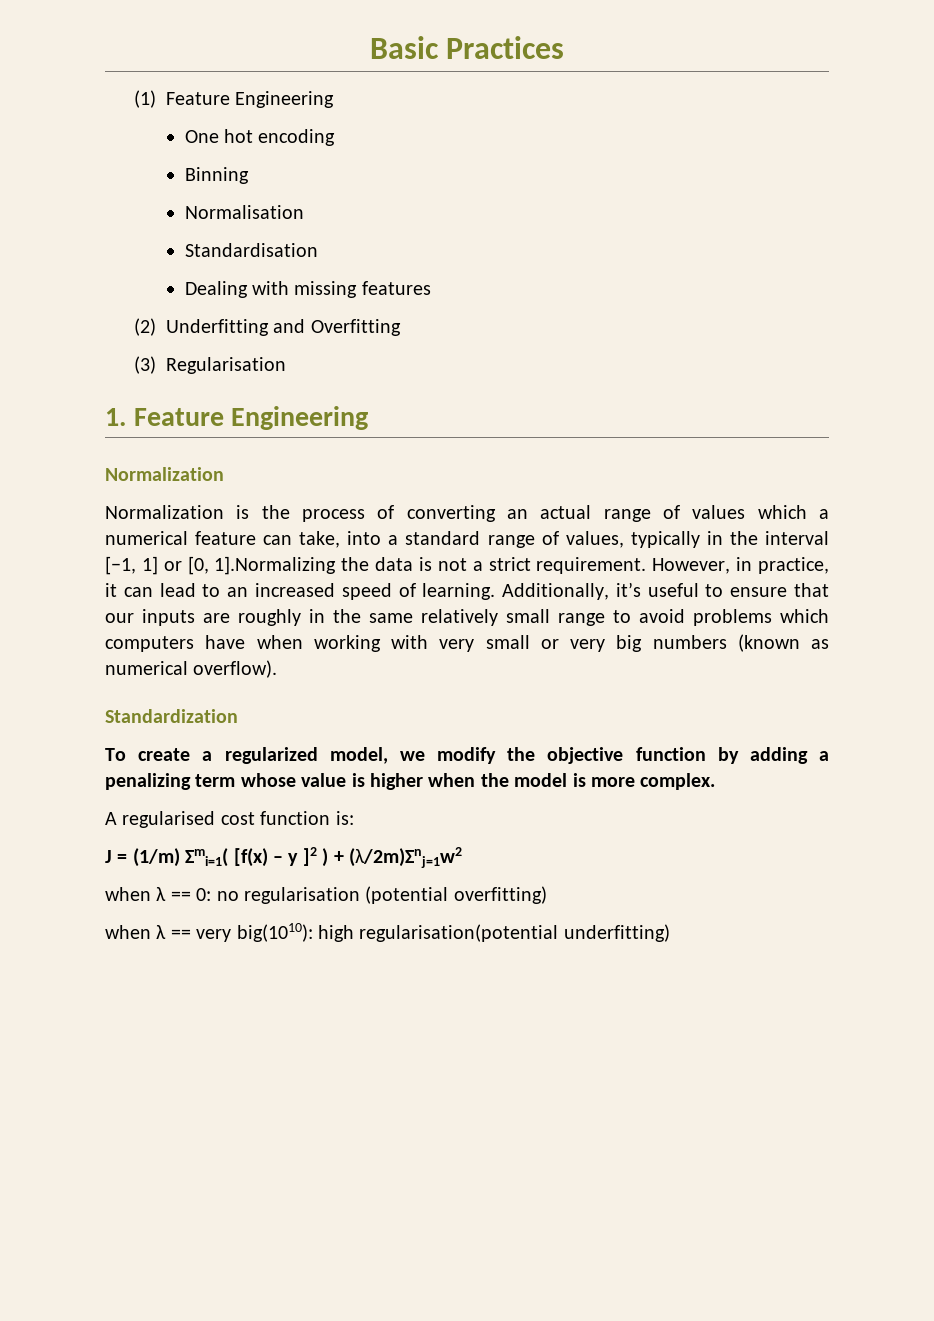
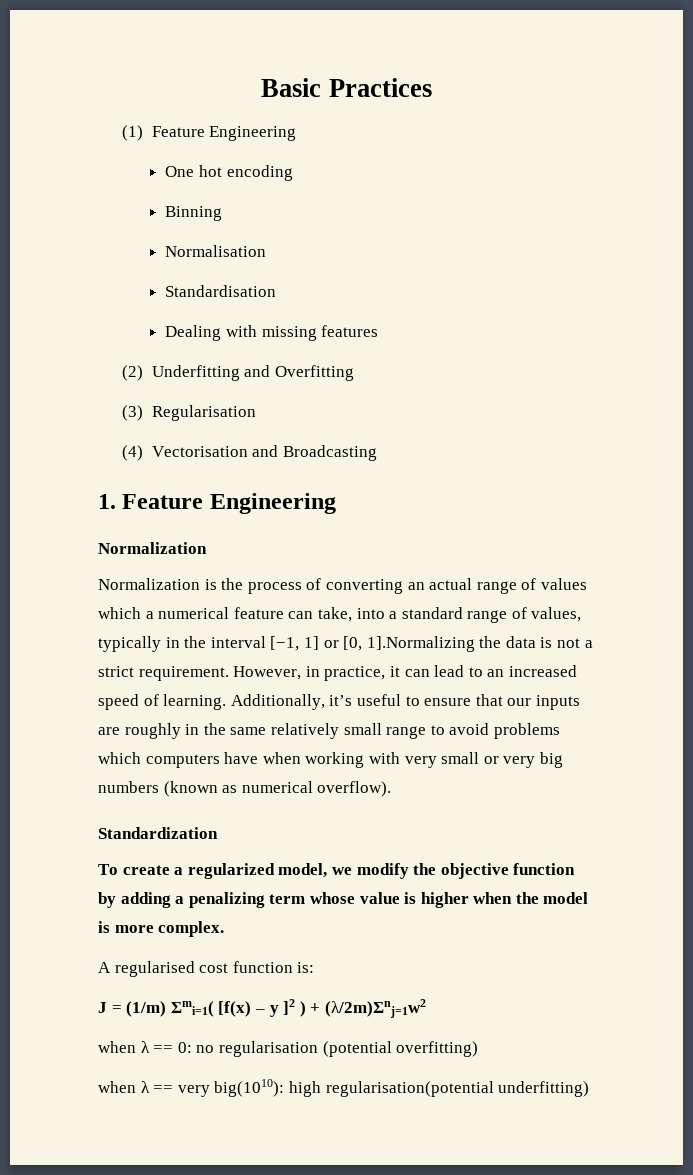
+ (4) Vectorisation and Broadcasting

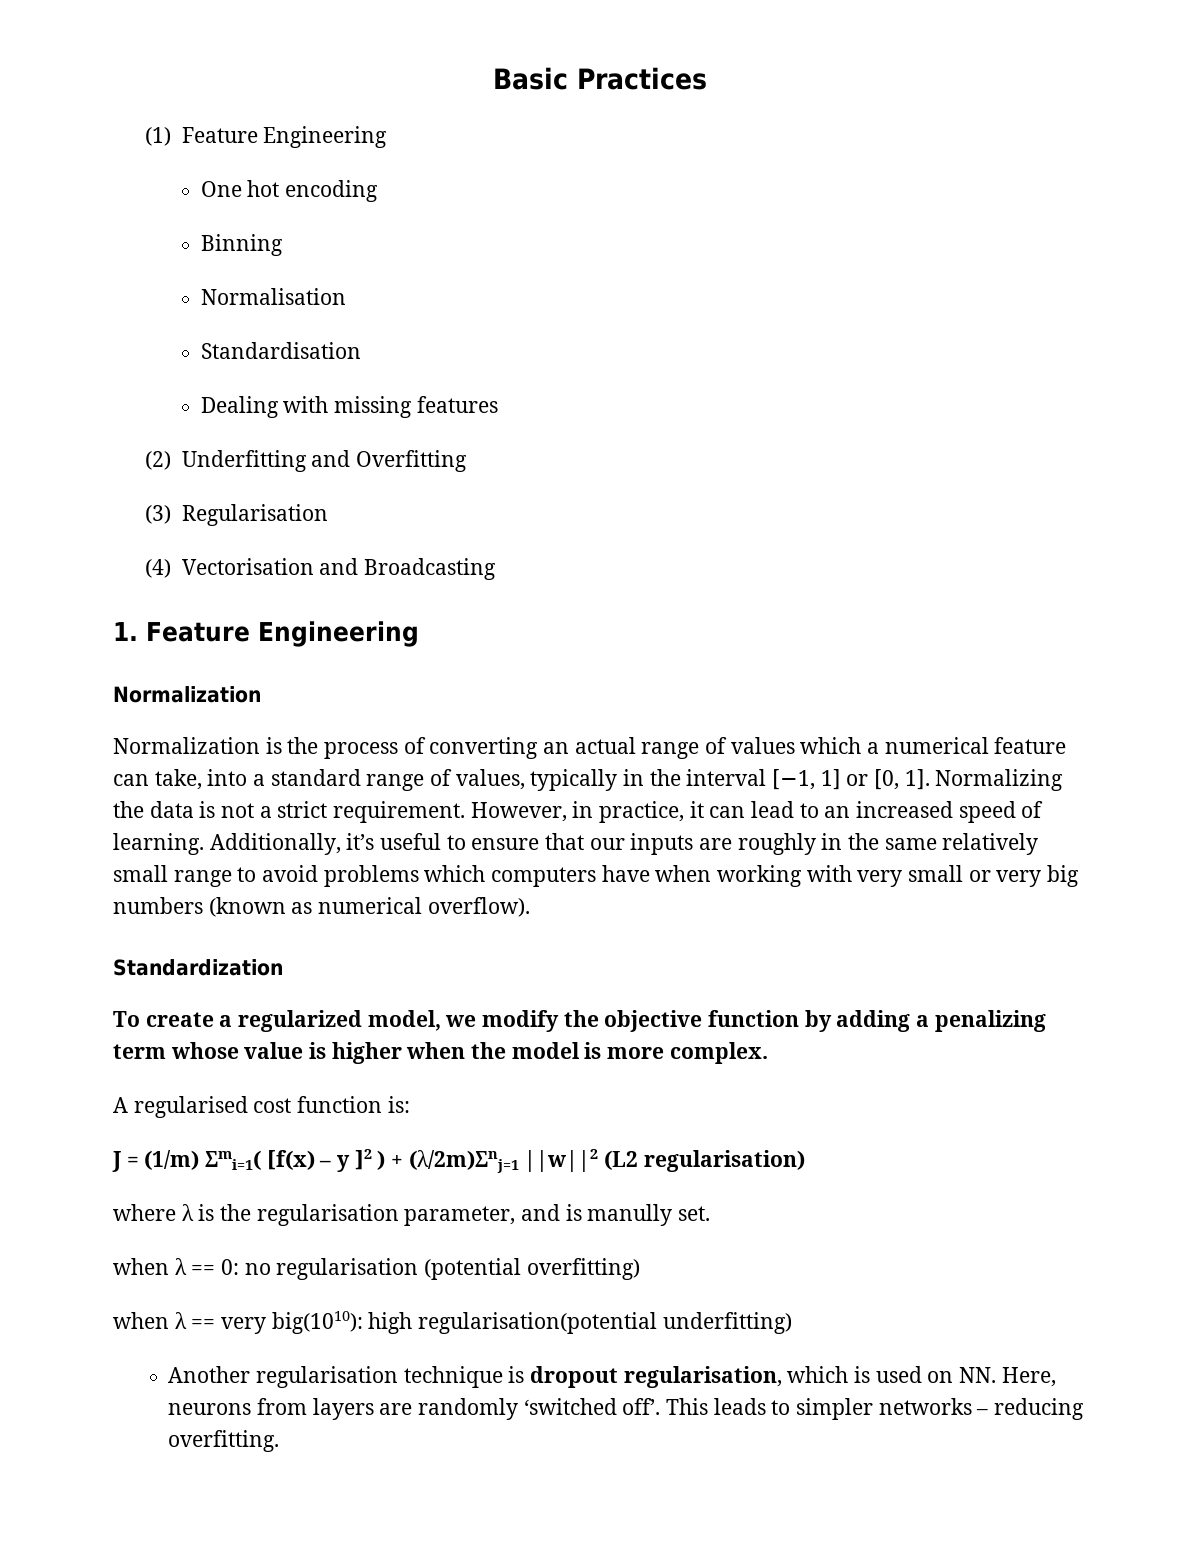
- Normalization is the process of converting an actual range of values which a numerical feature can take, into a standard range of values, typically in the interval [−1, 1] or [0, 1].Normalizing the data is not a strict requirement.
+ Normalization is the process of converting an actual range of values which a numerical feature can take, into a standard range of values, typically in the interval [−1, 1] or [0, 1]. Normalizing the data is not a strict requirement.
- J = (1/m) Σmi=1( [f(x) – y ]2 ) + (λ/2m)Σnj=1w2
+ J = (1/m) Σmi=1( [f(x) – y ]2 ) + (λ/2m)Σnj=1 ||w||2 (L2 regularisation)
+ where λ is the regularisation parameter, and is manully set.
+ Another regularisation technique is dropout regularisation, which is used on NN. Here, neurons from layers are randomly ‘switched off’. This leads to simpler networks – reducing overfitting.

